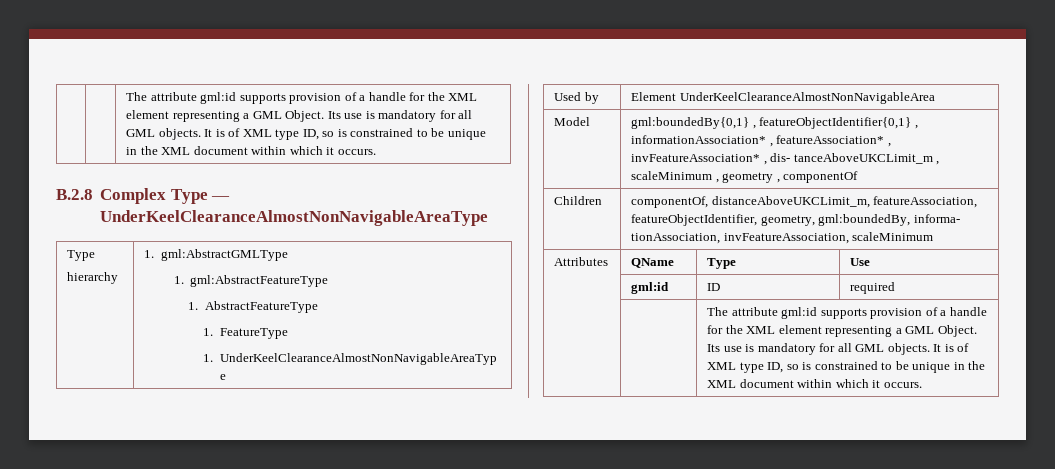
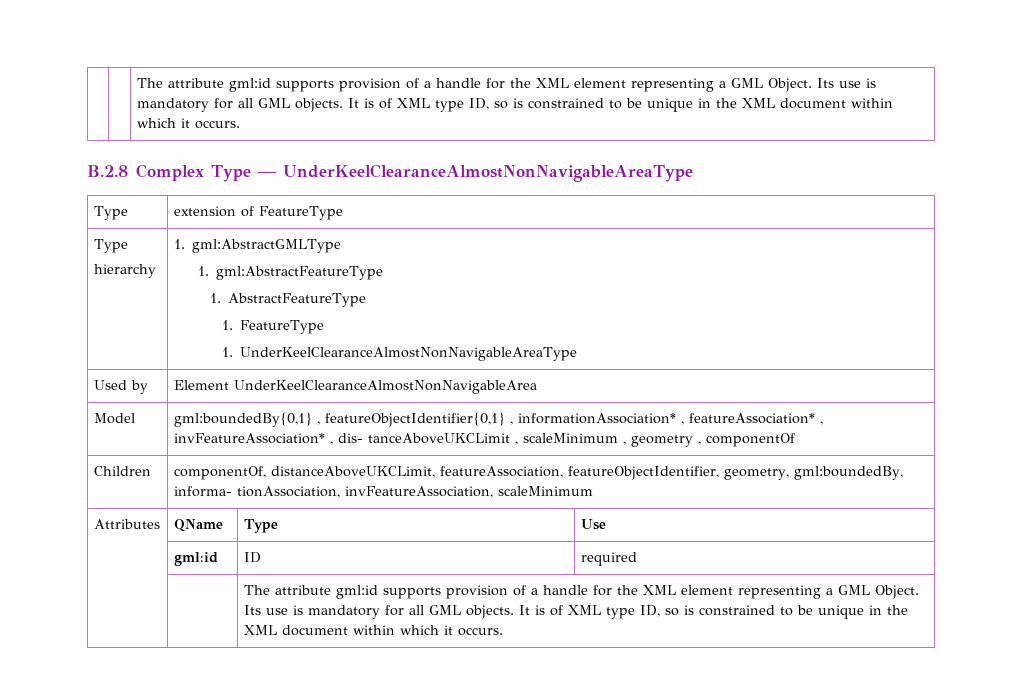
+ Type | extension of FeatureType
- Model | gml:boundedBy{0,1} , featureObjectIdentifier{0,1} , informationAssociation* , featureAssociation* , invFeatureAssociation* , dis- tanceAboveUKCLimit_m , scaleMinimum , geometry , componentOf
+ Model | gml:boundedBy{0,1} , featureObjectIdentifier{0,1} , informationAssociation* , featureAssociation* , invFeatureAssociation* , dis- tanceAboveUKCLimit , scaleMinimum , geometry , componentOf
- Children | componentOf, distanceAboveUKCLimit_m, featureAssociation, featureObjectIdentifier, geometry, gml:boundedBy, informa- tionAssociation, invFeatureAssociation, scaleMinimum
+ Children | componentOf, distanceAboveUKCLimit, featureAssociation, featureObjectIdentifier, geometry, gml:boundedBy, informa- tionAssociation, invFeatureAssociation, scaleMinimum

